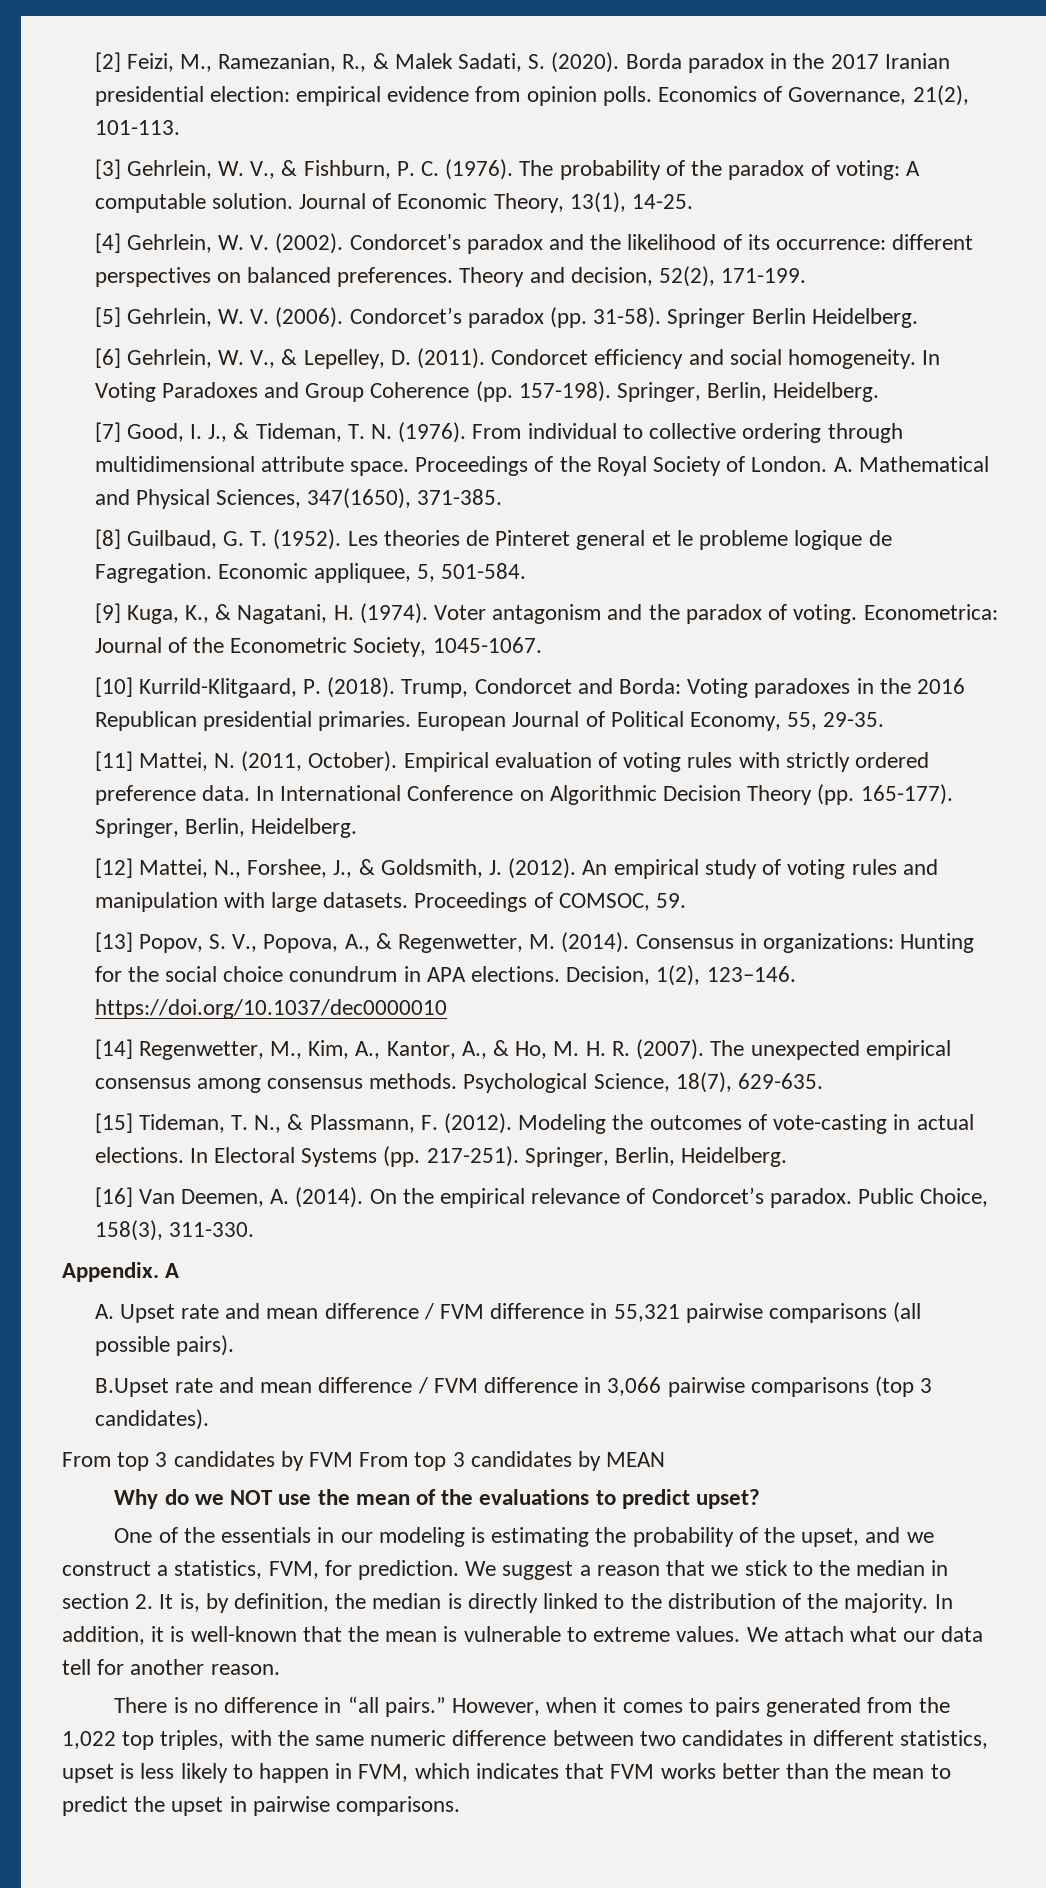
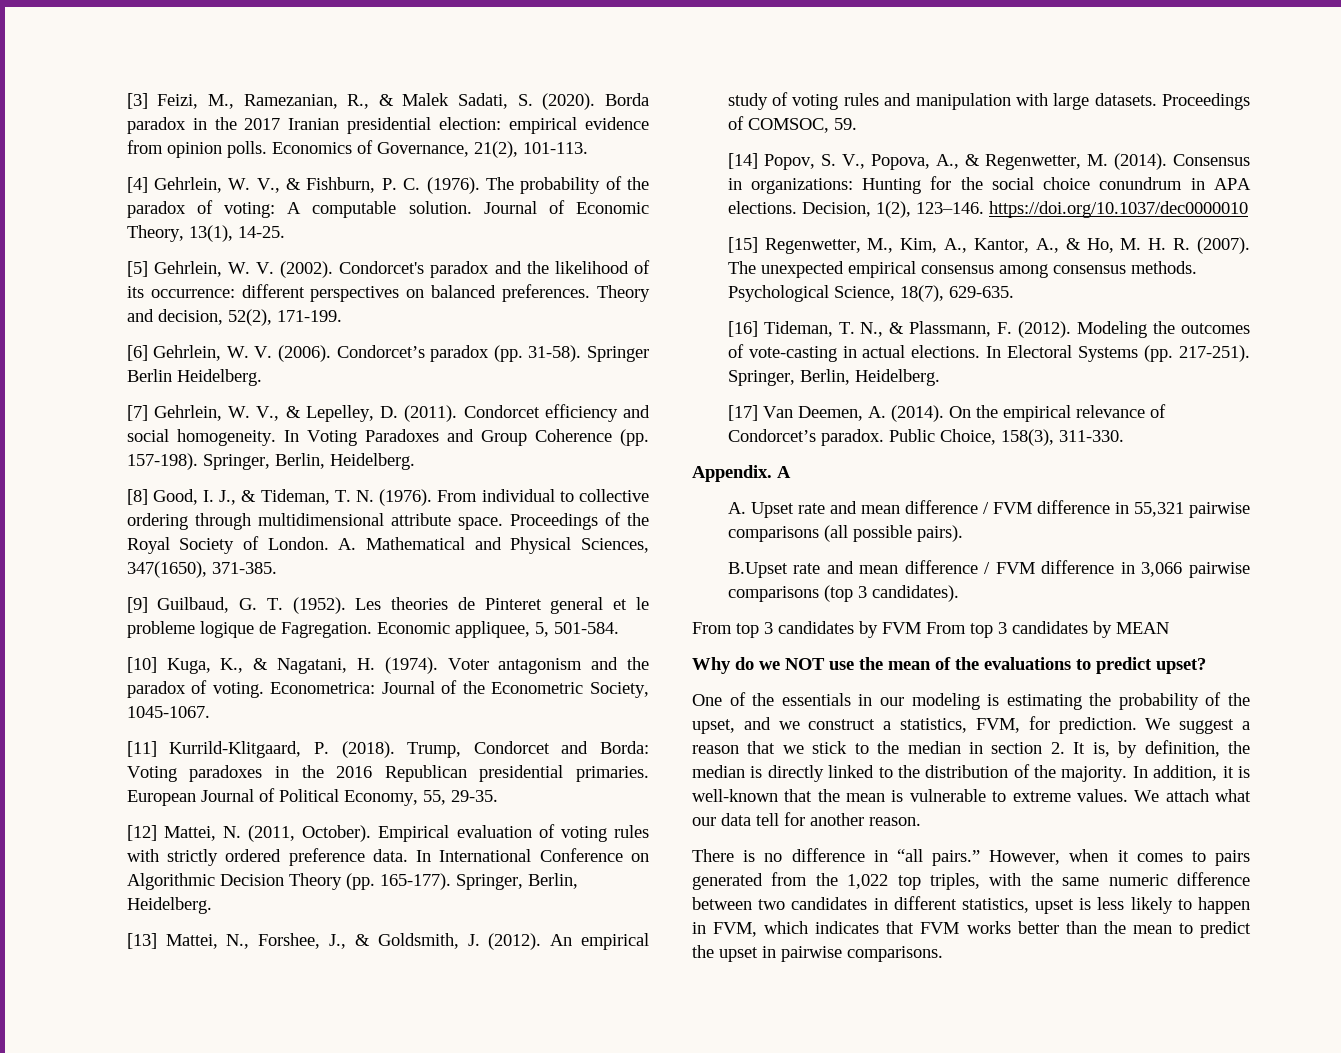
- [2] Feizi, M., Ramezanian, R., & Malek Sadati, S. (2020).
+ [3] Feizi, M., Ramezanian, R., & Malek Sadati, S. (2020).
- [3] Gehrlein, W. V., & Fishburn, P. C. (1976).
+ [4] Gehrlein, W. V., & Fishburn, P. C. (1976).
- [4] Gehrlein, W. V. (2002).
+ [5] Gehrlein, W. V. (2002).
- [5] Gehrlein, W. V. (2006).
+ [6] Gehrlein, W. V. (2006).
- [6] Gehrlein, W. V., & Lepelley, D. (2011).
+ [7] Gehrlein, W. V., & Lepelley, D. (2011).
- [7] Good, I. J., & Tideman, T. N. (1976).
+ [8] Good, I. J., & Tideman, T. N. (1976).
- [8] Guilbaud, G. T. (1952).
+ [9] Guilbaud, G. T. (1952).
- [9] Kuga, K., & Nagatani, H. (1974).
+ [10] Kuga, K., & Nagatani, H. (1974).
- [10] Kurrild-Klitgaard, P. (2018).
+ [11] Kurrild-Klitgaard, P. (2018).
- [11] Mattei, N. (2011, October).
+ [12] Mattei, N. (2011, October).
- [12] Mattei, N., Forshee, J., & Goldsmith, J. (2012).
+ [13] Mattei, N., Forshee, J., & Goldsmith, J. (2012).
- [13] Popov, S. V., Popova, A., & Regenwetter, M. (2014).
+ [14] Popov, S. V., Popova, A., & Regenwetter, M. (2014).
- [14] Regenwetter, M., Kim, A., Kantor, A., & Ho, M. H. R. (2007).
+ [15] Regenwetter, M., Kim, A., Kantor, A., & Ho, M. H. R. (2007).
- [15] Tideman, T. N., & Plassmann, F. (2012).
+ [16] Tideman, T. N., & Plassmann, F. (2012).
- [16] Van Deemen, A. (2014).
+ [17] Van Deemen, A. (2014).

